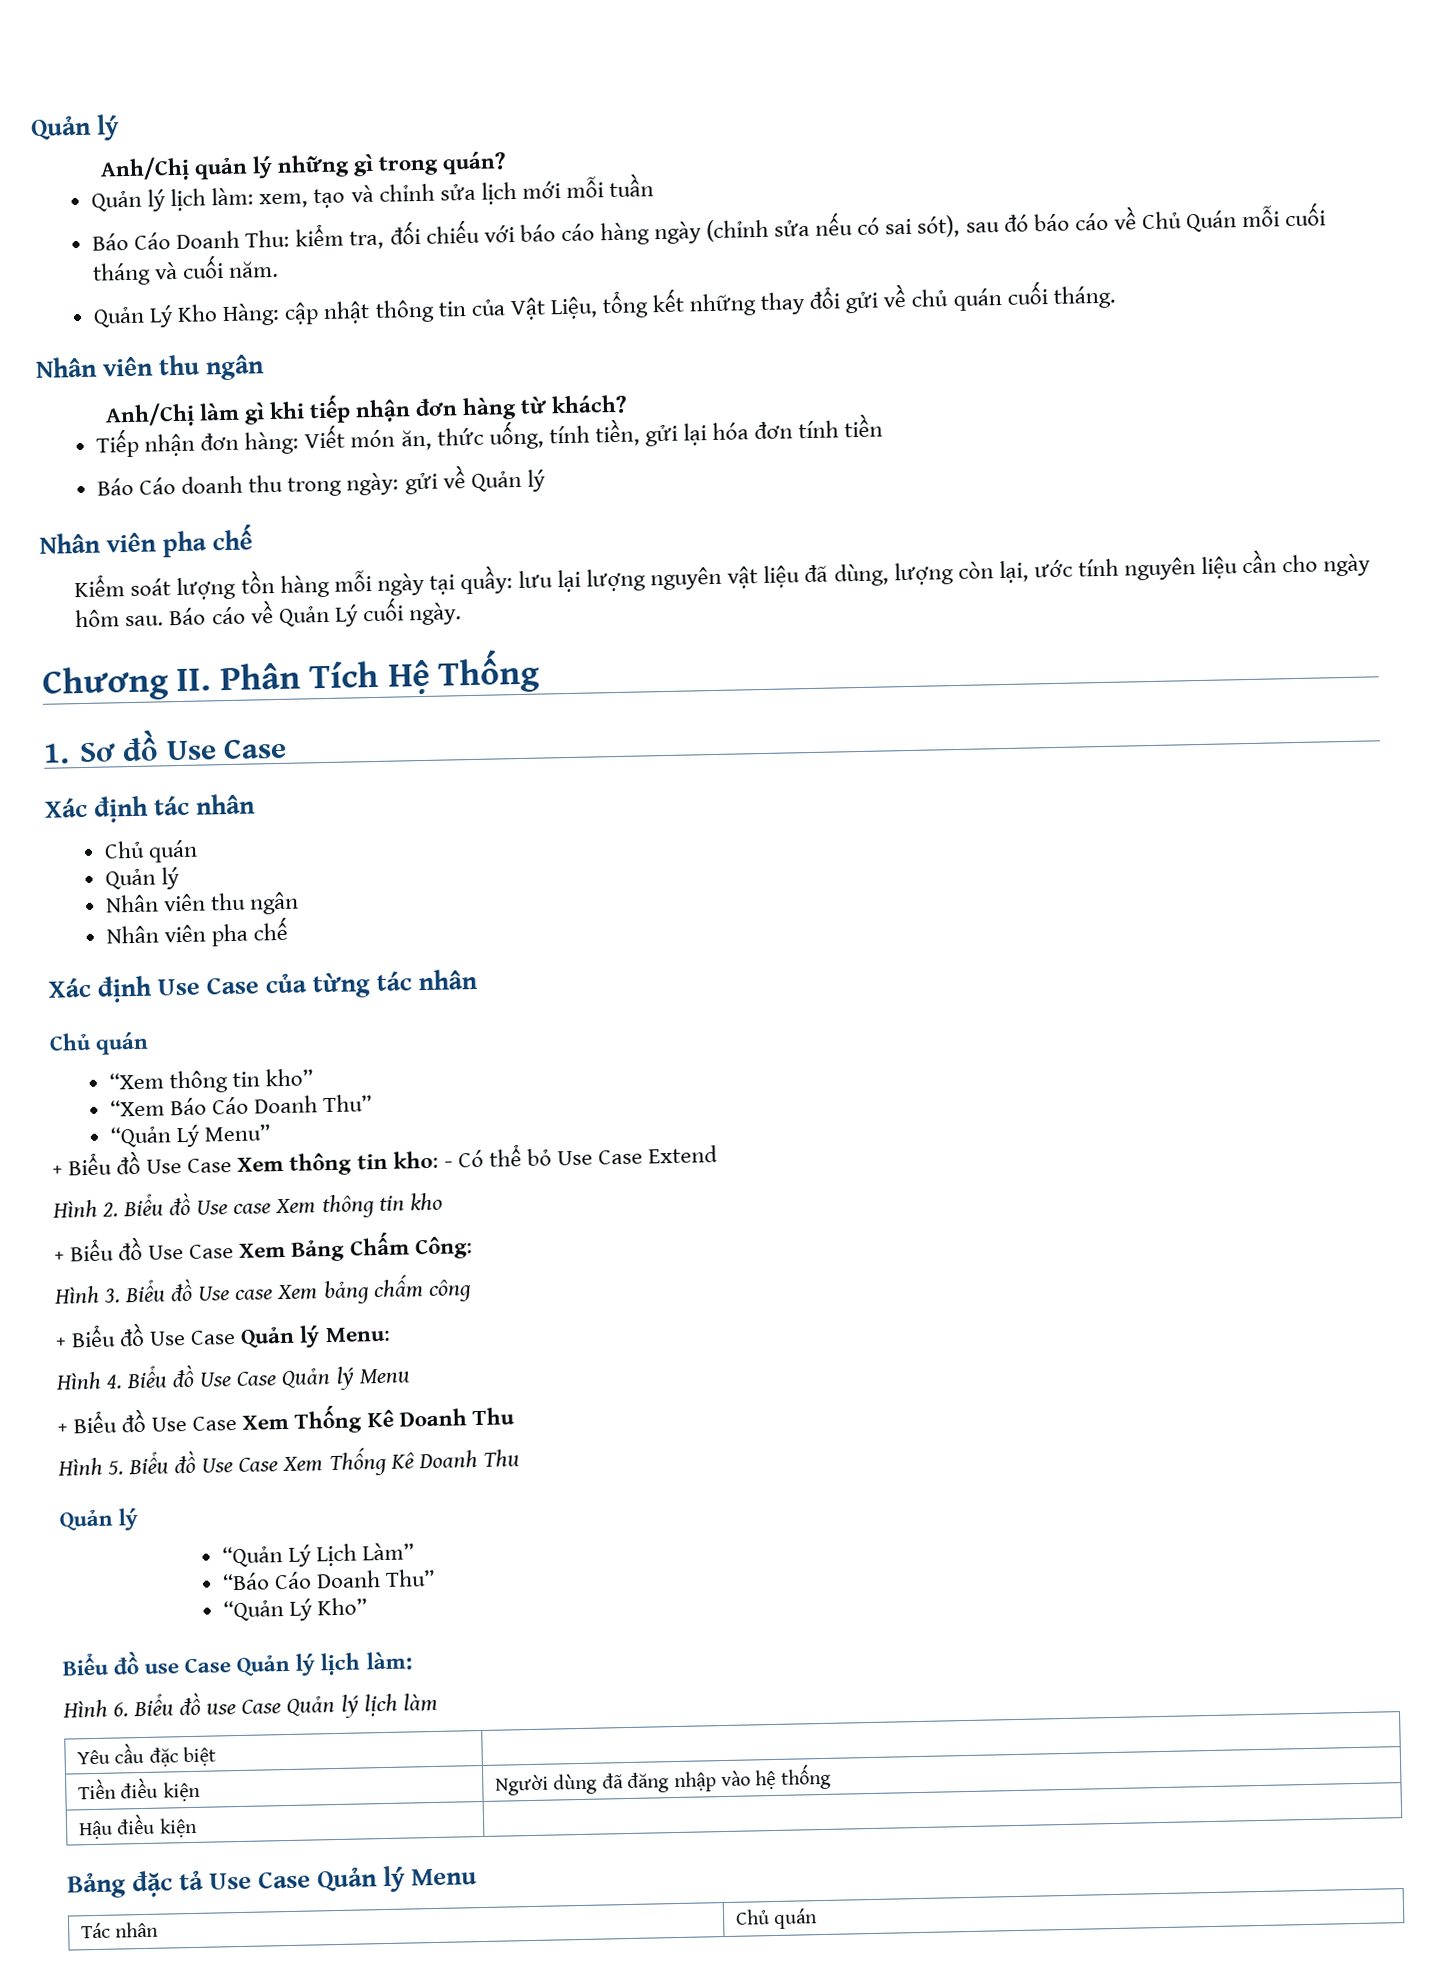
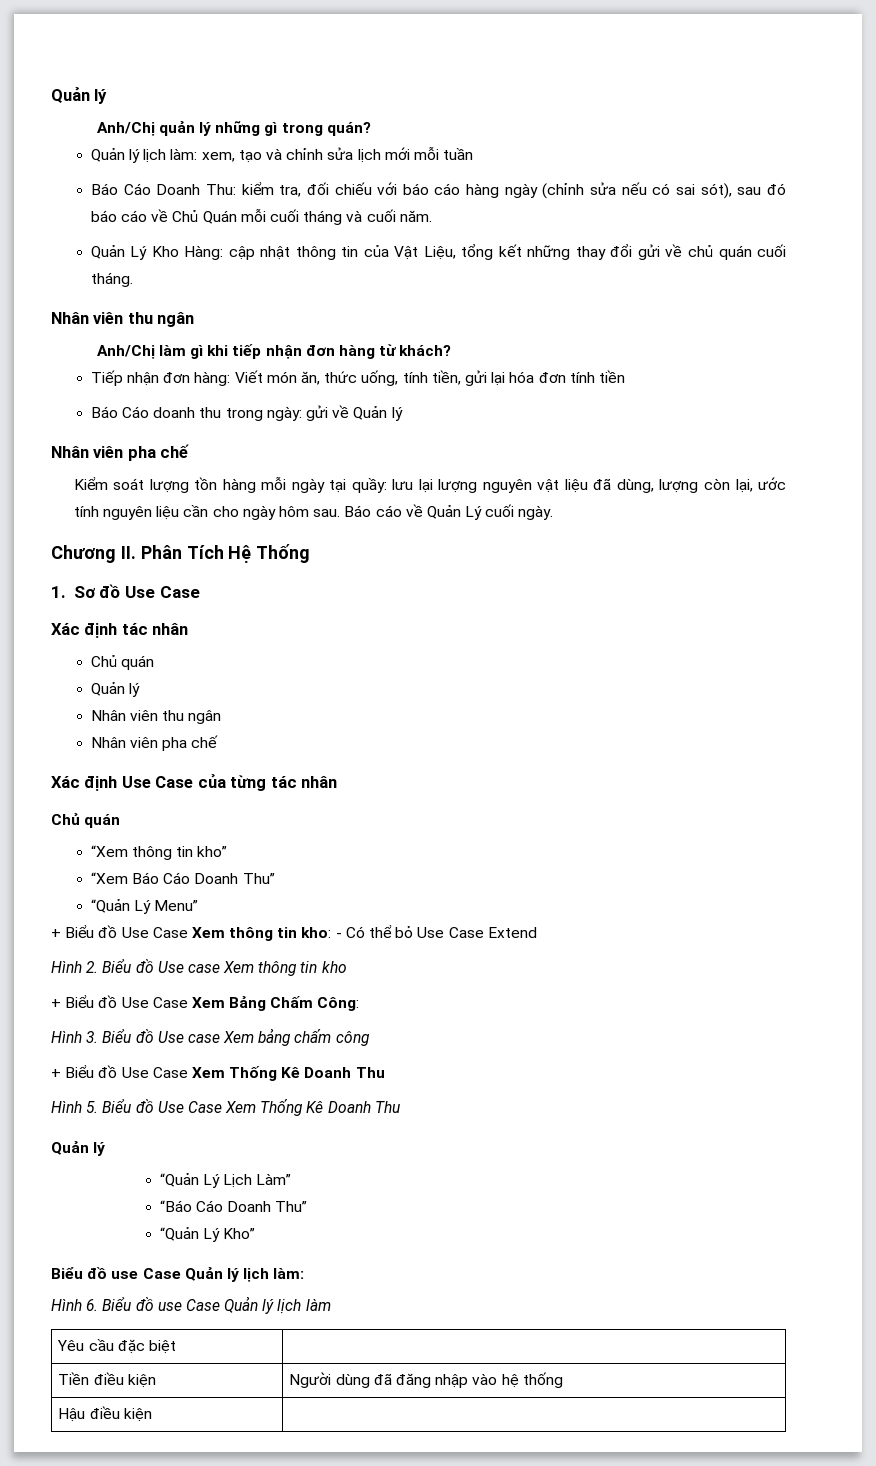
- + Biểu đồ Use Case Quản lý Menu:
- Hình 4. Biểu đồ Use Case Quản lý Menu
- Bảng đặc tả Use Case Quản lý Menu
- Tác nhân | Chủ quán

